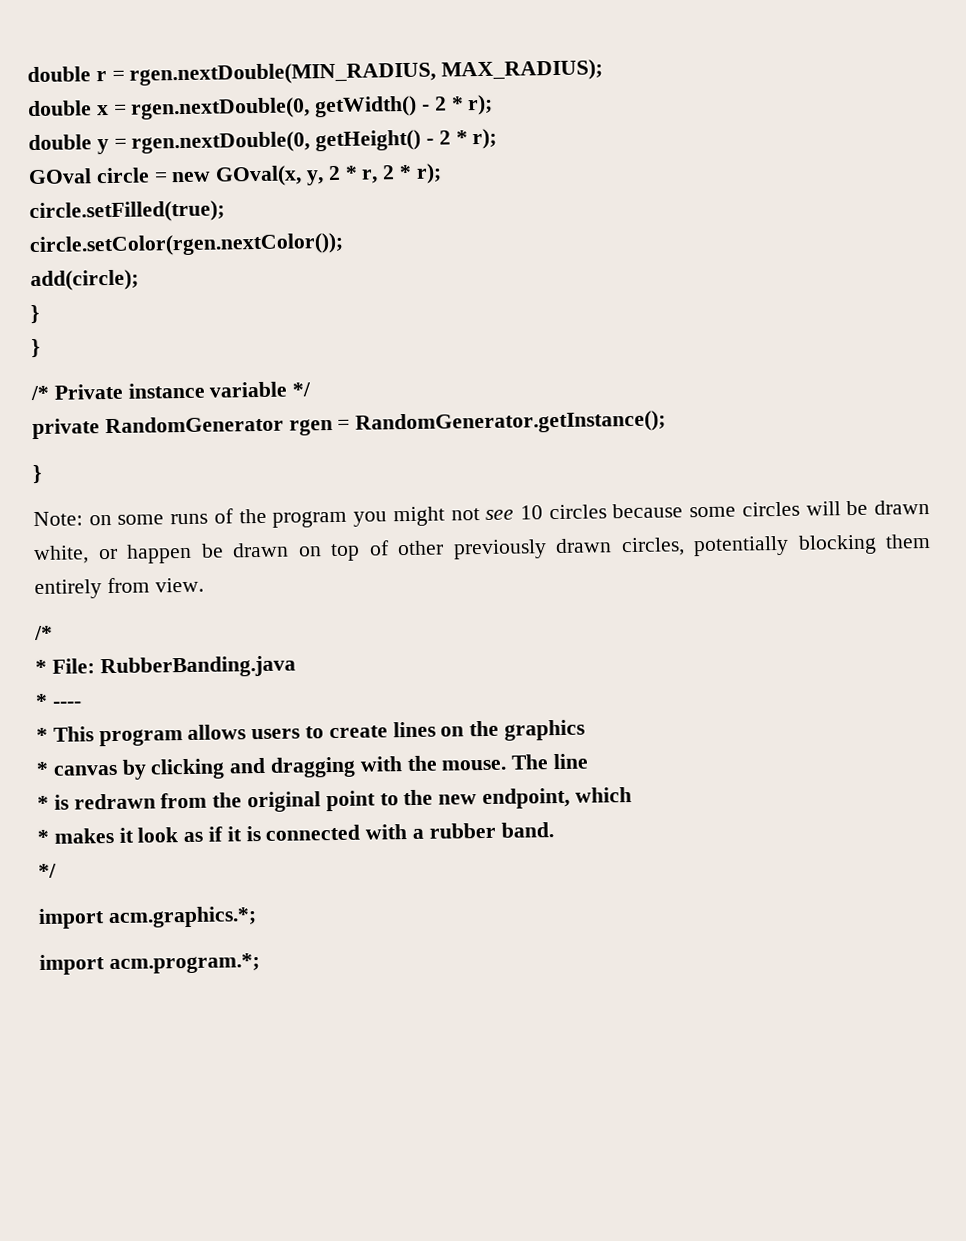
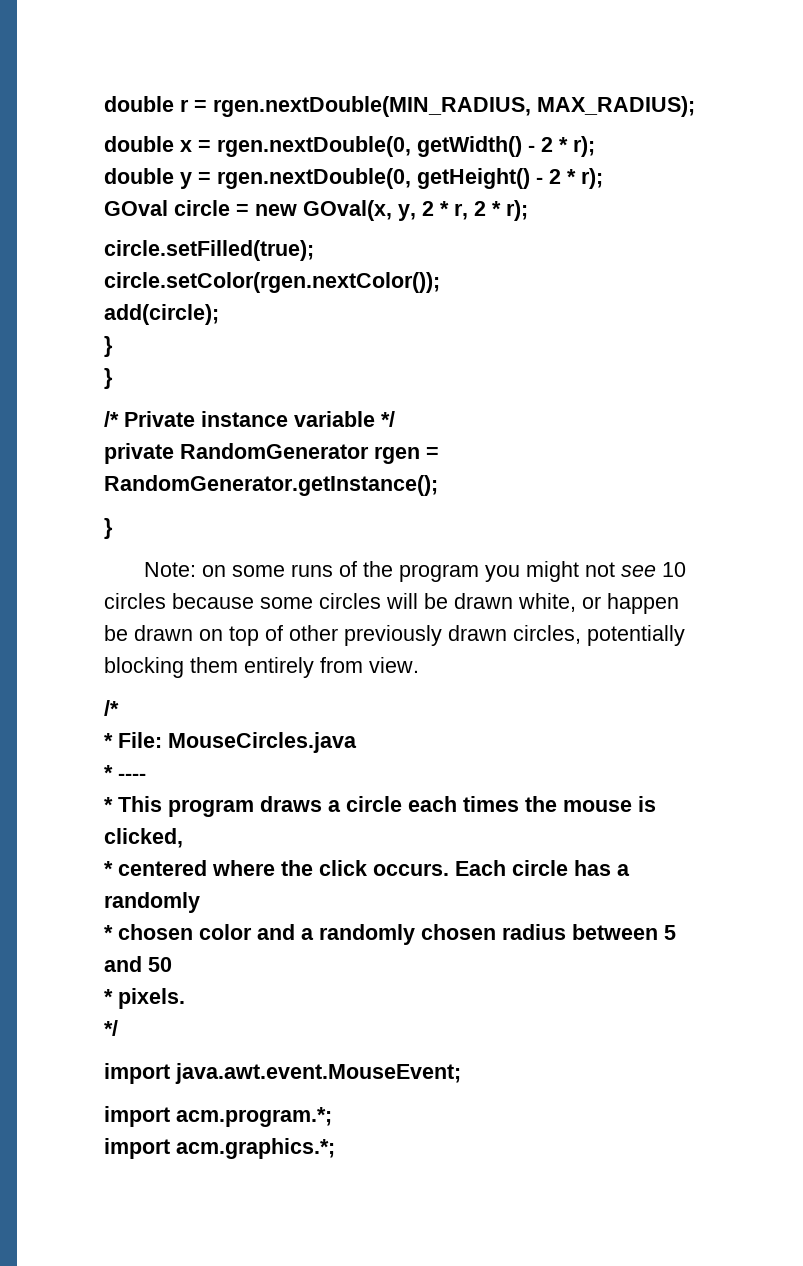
- * File: RubberBanding.java
+ * File: MouseCircles.java
- * This program allows users to create lines on the graphics
- * canvas by clicking and dragging with the mouse. The line
- * is redrawn from the original point to the new endpoint, which
- * makes it look as if it is connected with a rubber band.
+ * This program draws a circle each times the mouse is clicked,
+ * centered where the click occurs. Each circle has a randomly
+ * chosen color and a randomly chosen radius between 5 and 50
+ * pixels.
- import acm.graphics.*;
+ import java.awt.event.MouseEvent;
+ import acm.graphics.*;

